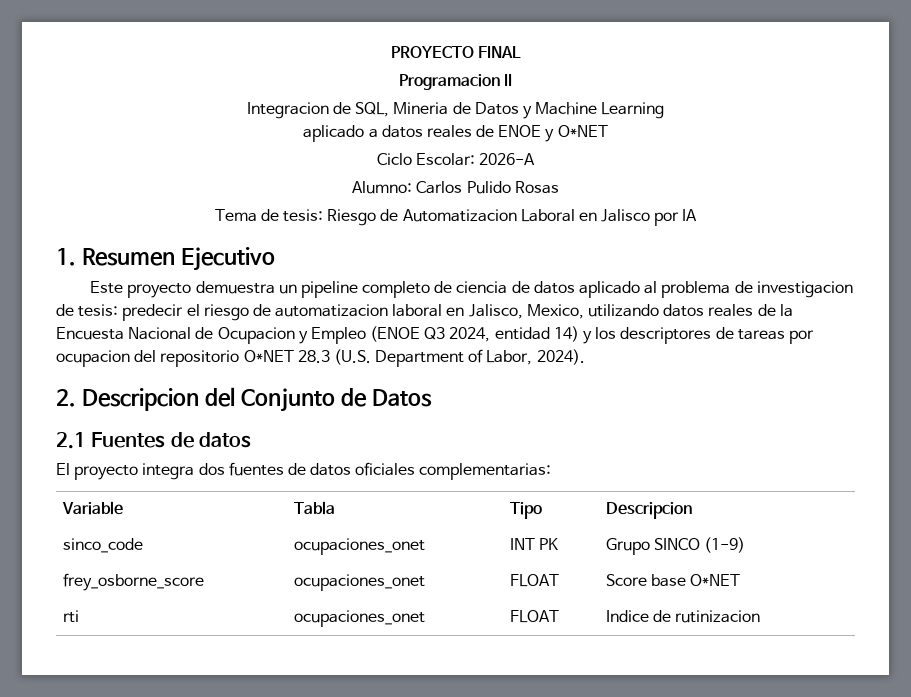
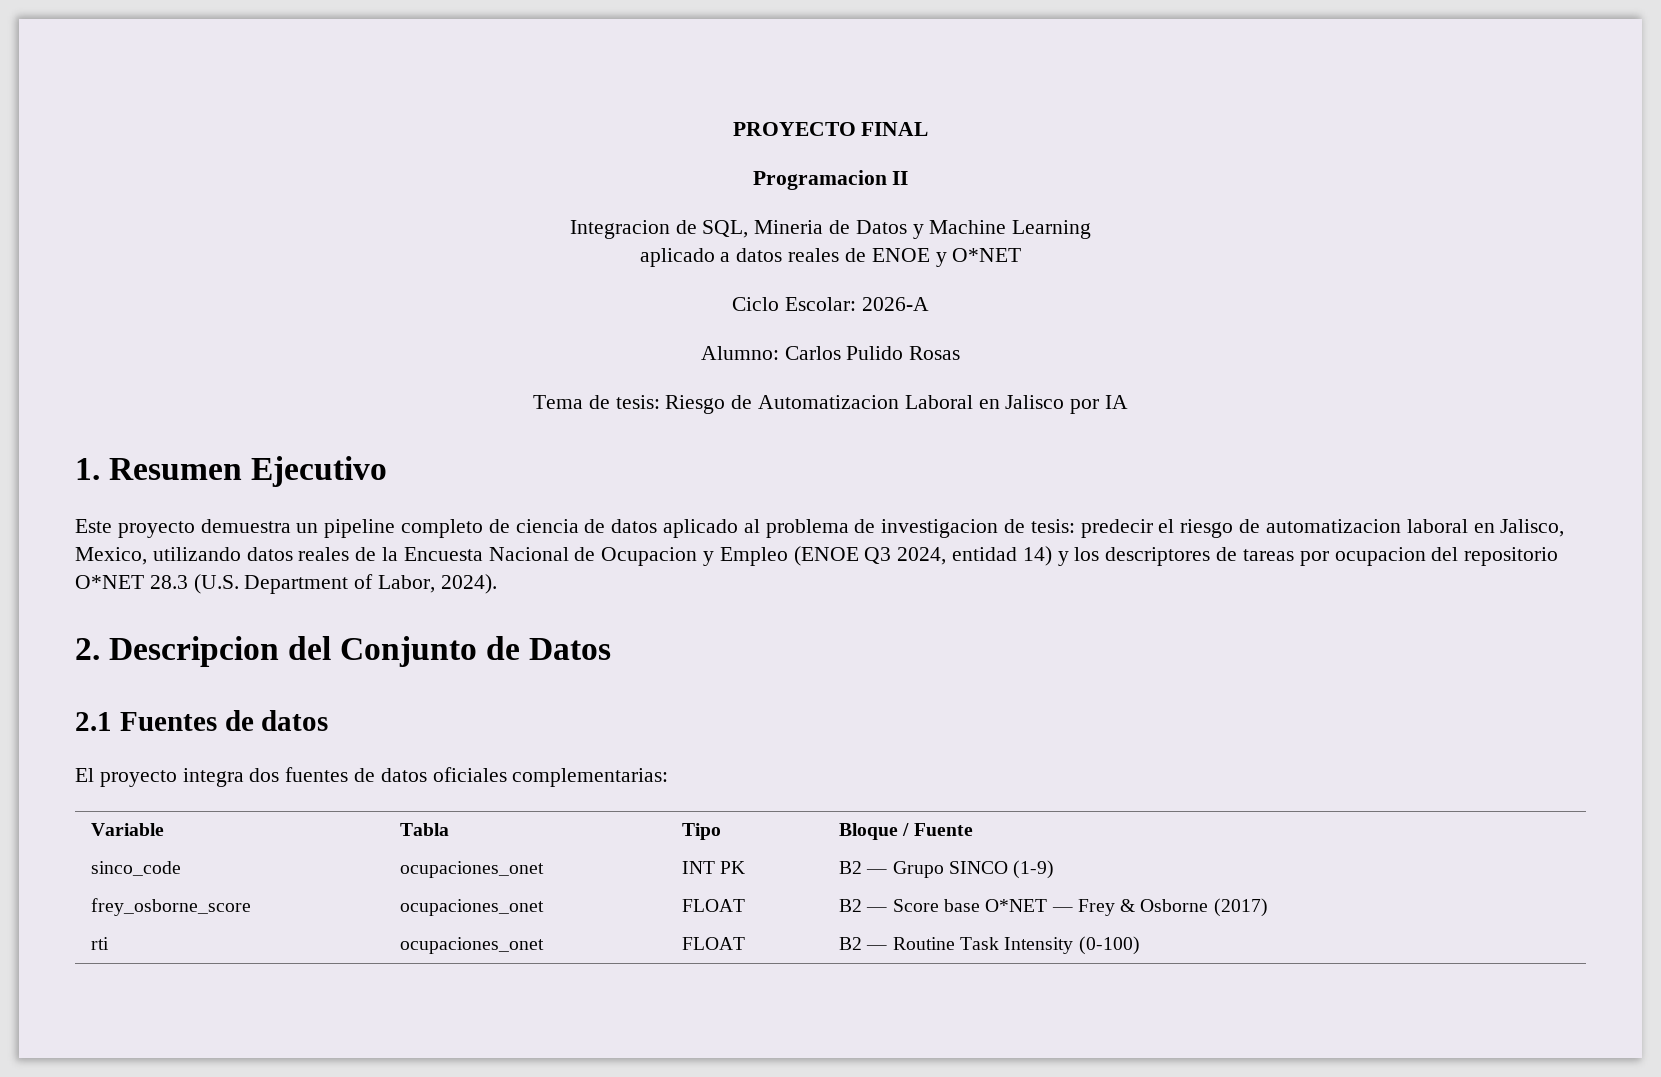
- Variable | Tabla | Tipo | Descripcion
+ Variable | Tabla | Tipo | Bloque / Fuente
- sinco_code | ocupaciones_onet | INT PK | Grupo SINCO (1-9)
+ sinco_code | ocupaciones_onet | INT PK | B2 — Grupo SINCO (1-9)
- frey_osborne_score | ocupaciones_onet | FLOAT | Score base O*NET
- rti | ocupaciones_onet | FLOAT | Indice de rutinizacion
+ frey_osborne_score | ocupaciones_onet | FLOAT | B2 — Score base O*NET — Frey & Osborne (2017)
+ rti | ocupaciones_onet | FLOAT | B2 — Routine Task Intensity (0-100)

